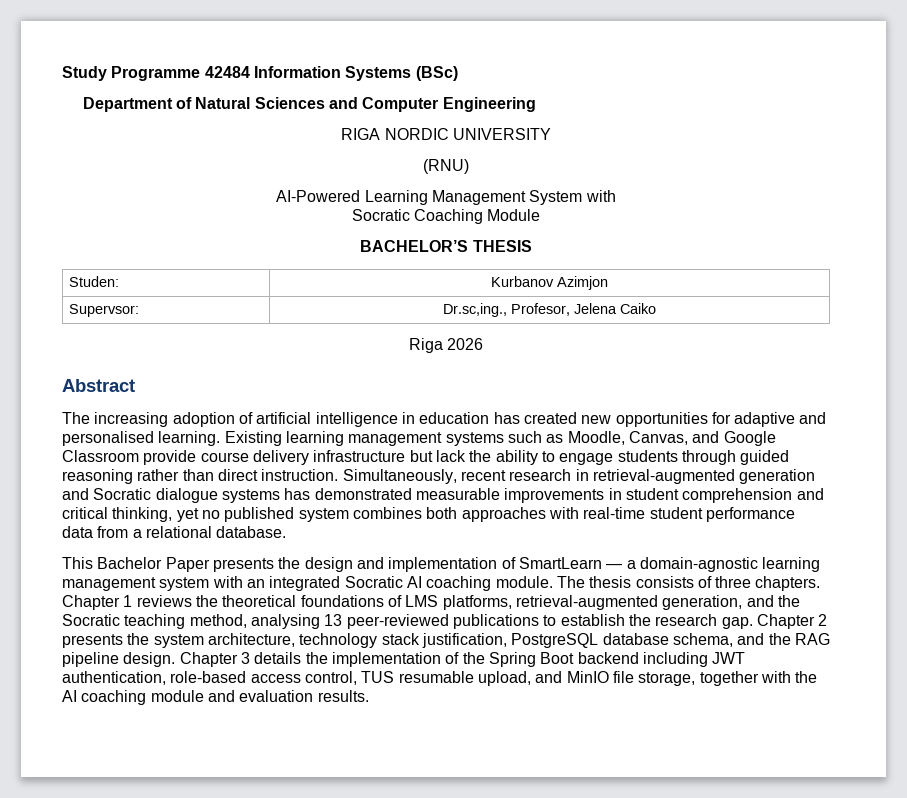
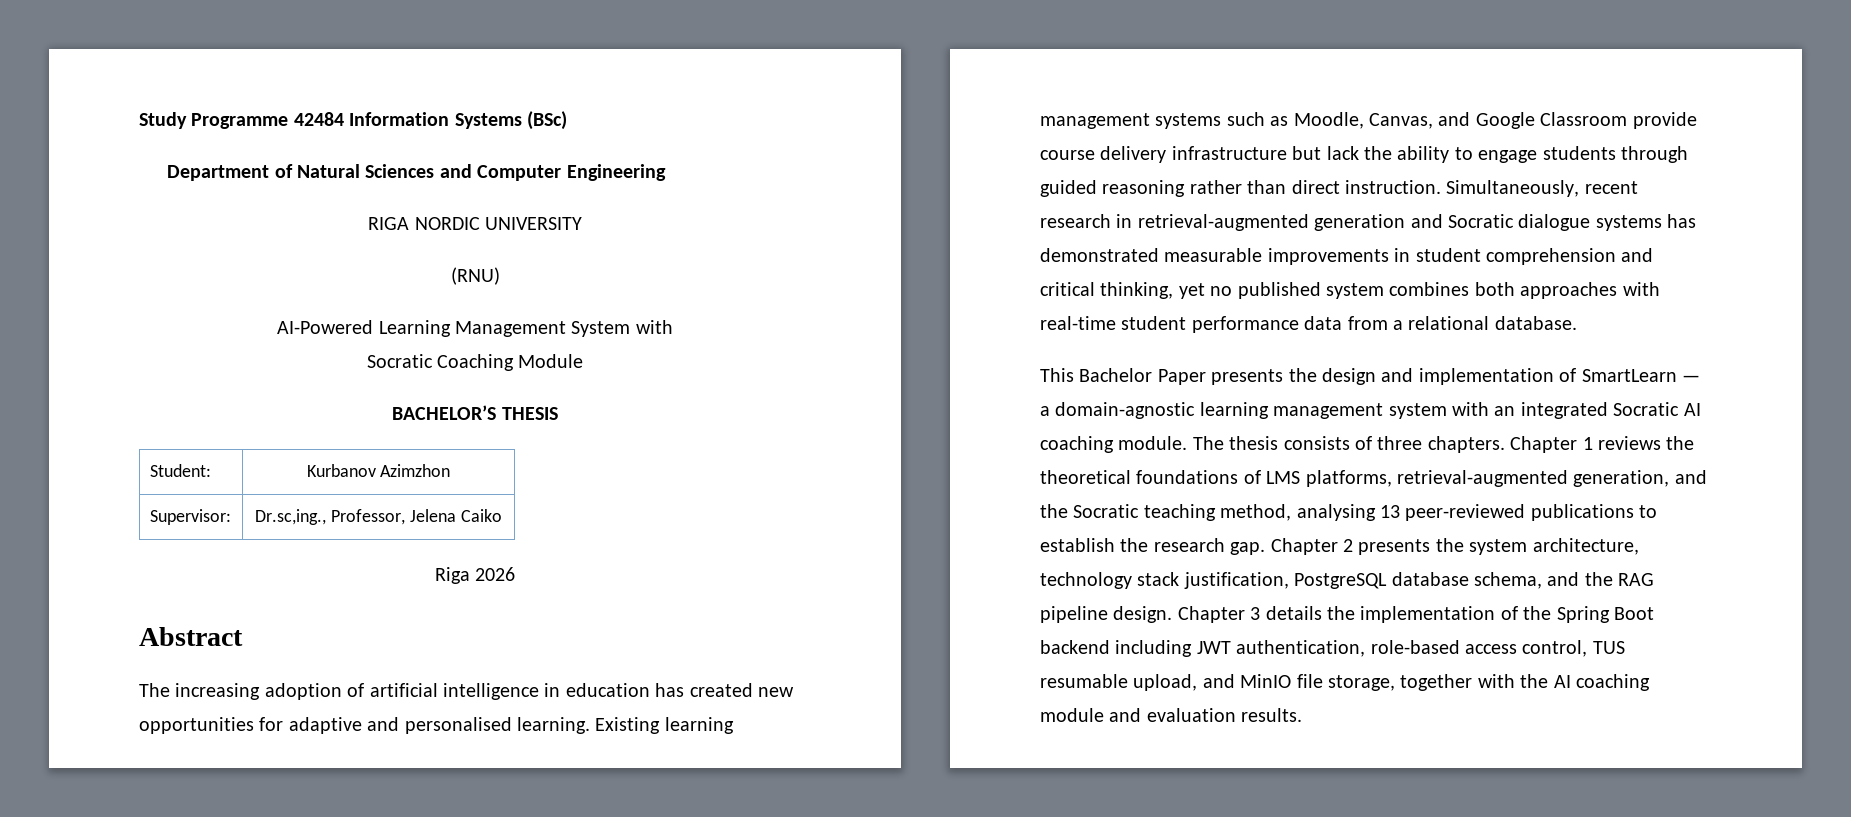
- Studen: | Kurbanov Azimjon
- Supervsor: | Dr.sc,ing., Profesor, Jelena Caiko
+ Student: | Kurbanov Azimzhon
+ Supervisor: | Dr.sc,ing., Professor, Jelena Caiko

